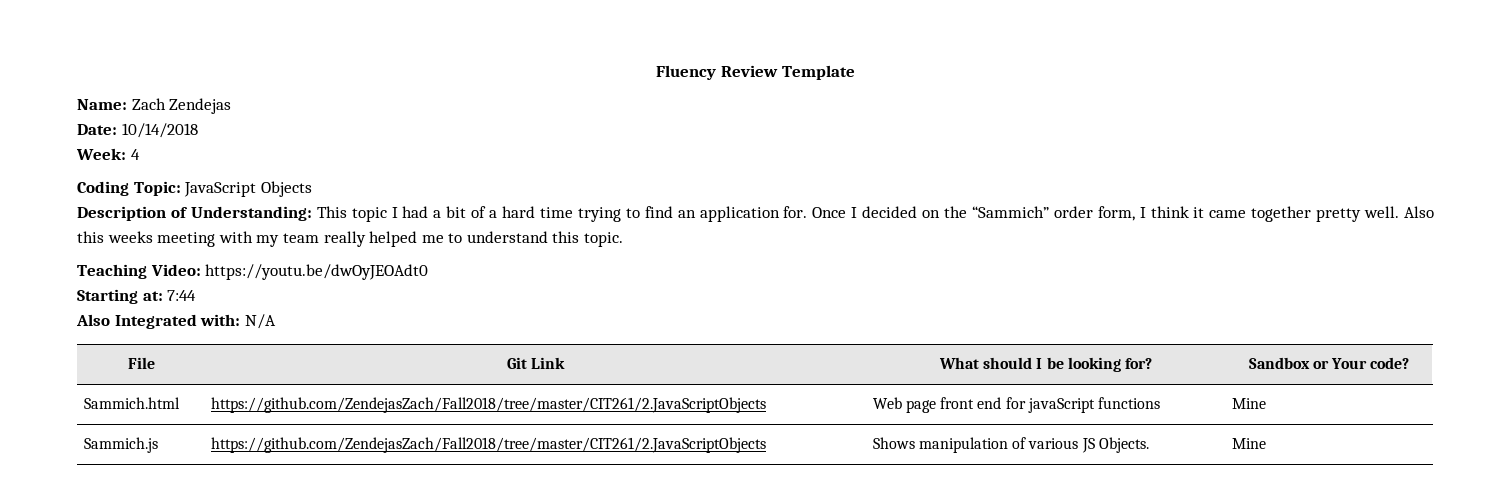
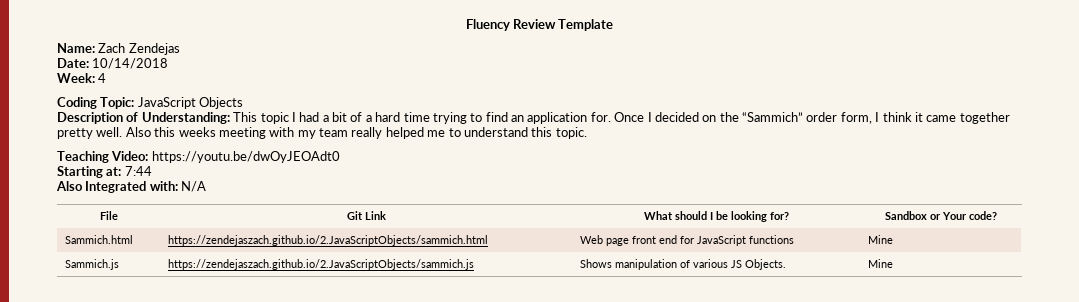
- Sammich.html | https://github.com/ZendejasZach/Fall2018/tree/master/CIT261/2.JavaScriptObjects | Web page front end for javaScript functions | Mine
+ Sammich.html | https://zendejaszach.github.io/2.JavaScriptObjects/sammich.html | Web page front end for JavaScript functions | Mine
- Sammich.js | https://github.com/ZendejasZach/Fall2018/tree/master/CIT261/2.JavaScriptObjects | Shows manipulation of various JS Objects. | Mine
+ Sammich.js | https://zendejaszach.github.io/2.JavaScriptObjects/sammich.js | Shows manipulation of various JS Objects. | Mine

